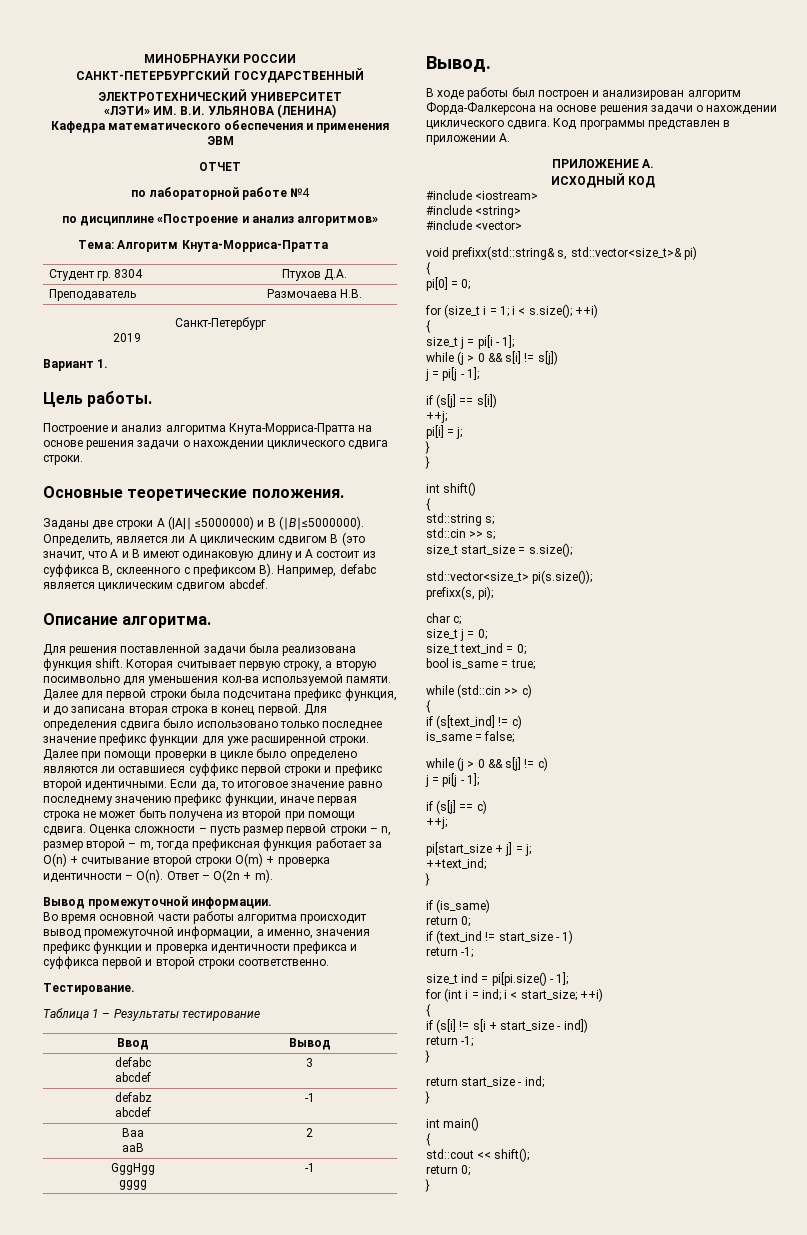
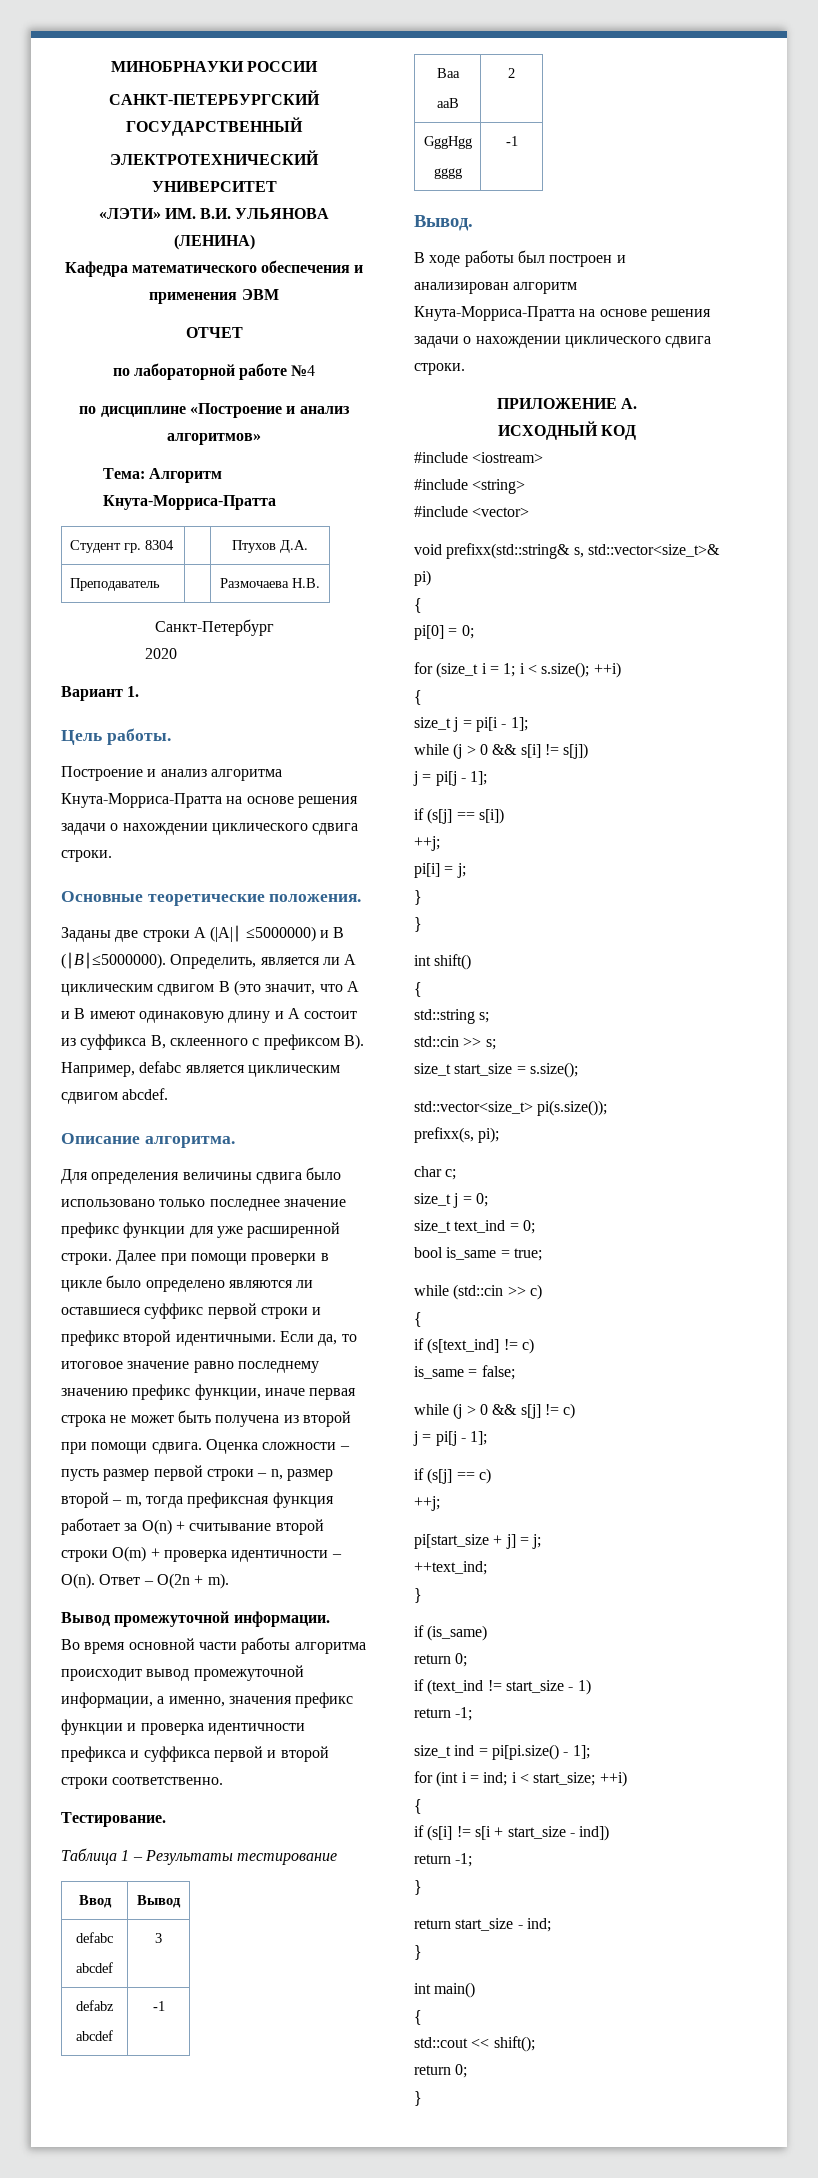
- 2019
+ 2020
- Для решения поставленной задачи была реализована функция shift. Которая считывает первую строку, а вторую посимвольно для уменьшения кол-ва используемой памяти. Далее для первой строки была подсчитана префикс функция, и до записана вторая строка в конец первой. Для определения сдвига было использовано только последнее значение префикс функции для уже расширенной строки.
+ Для определения величины сдвига было использовано только последнее значение префикс функции для уже расширенной строки.
- В ходе работы был построен и анализирован алгоритм Форда-Фалкерсона на основе решения задачи о нахождении циклического сдвига. Код программы представлен в приложении А.
+ В ходе работы был построен и анализирован алгоритм Кнута-Морриса-Пратта на основе решения задачи о нахождении циклического сдвига строки.

